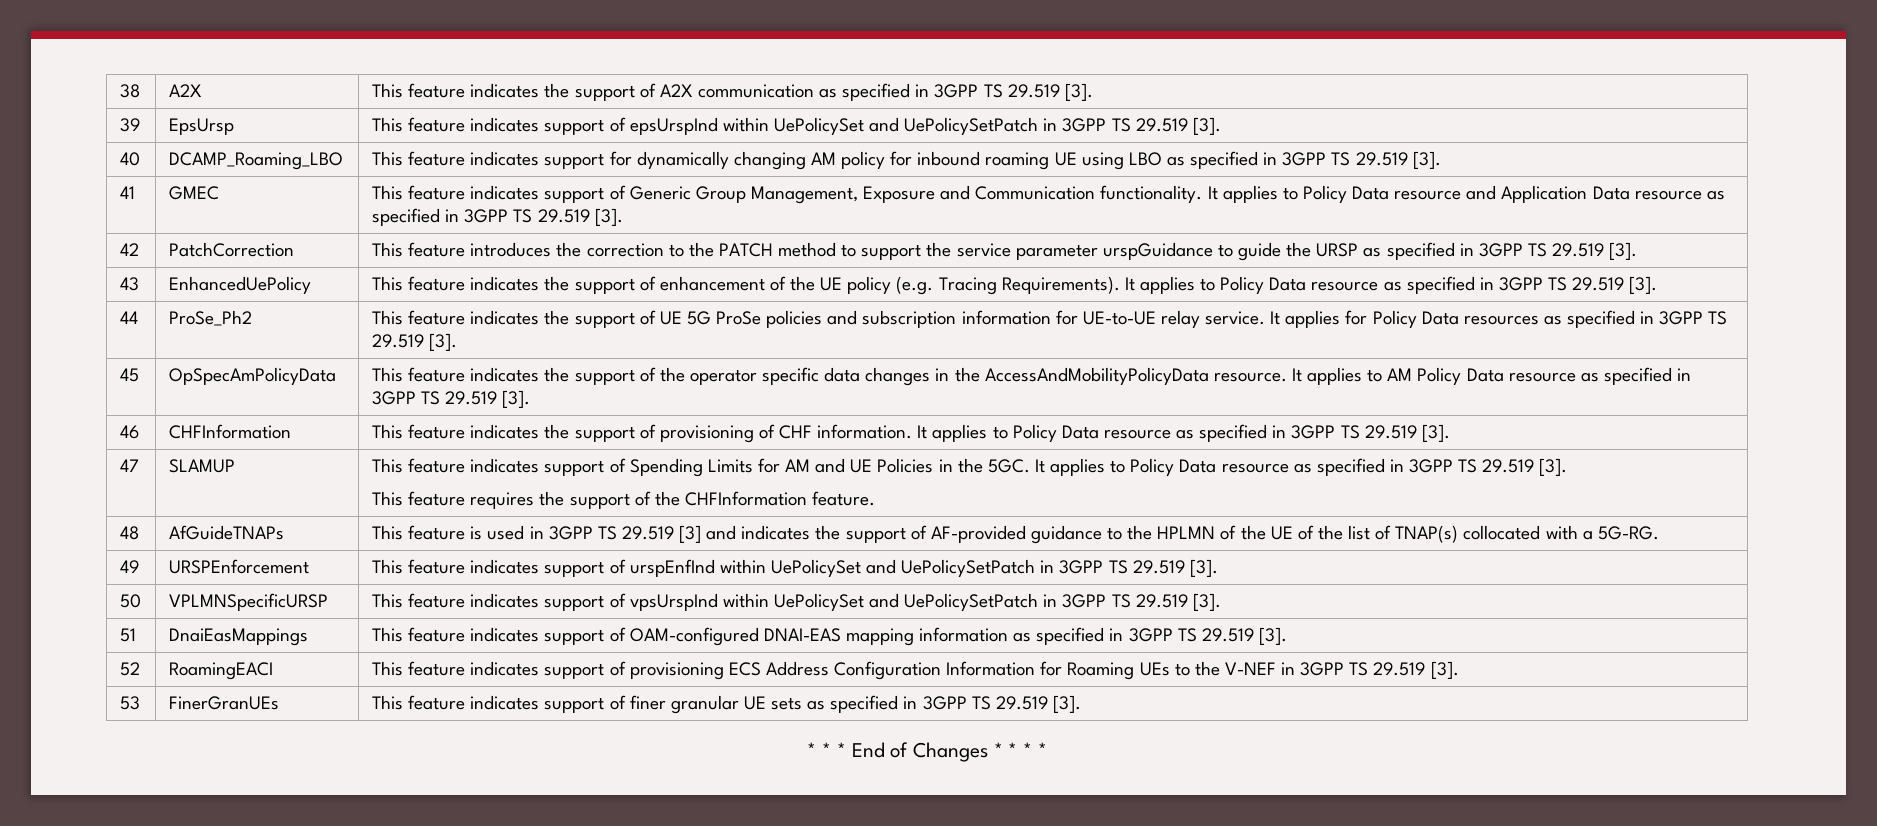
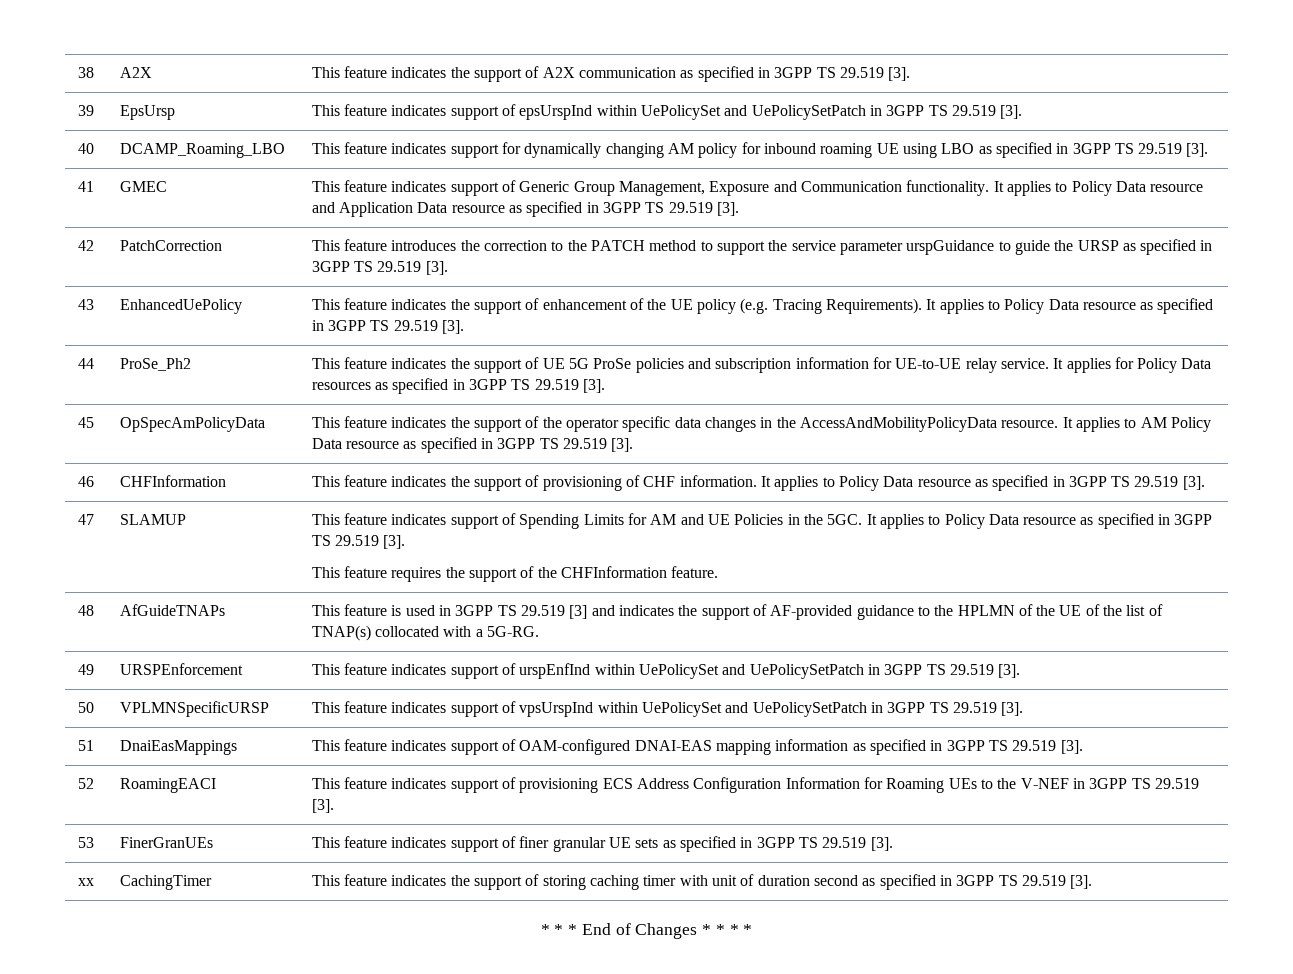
+ xx | CachingTimer | This feature indicates the support of storing caching timer with unit of duration second as specified in 3GPP TS 29.519 [3].

